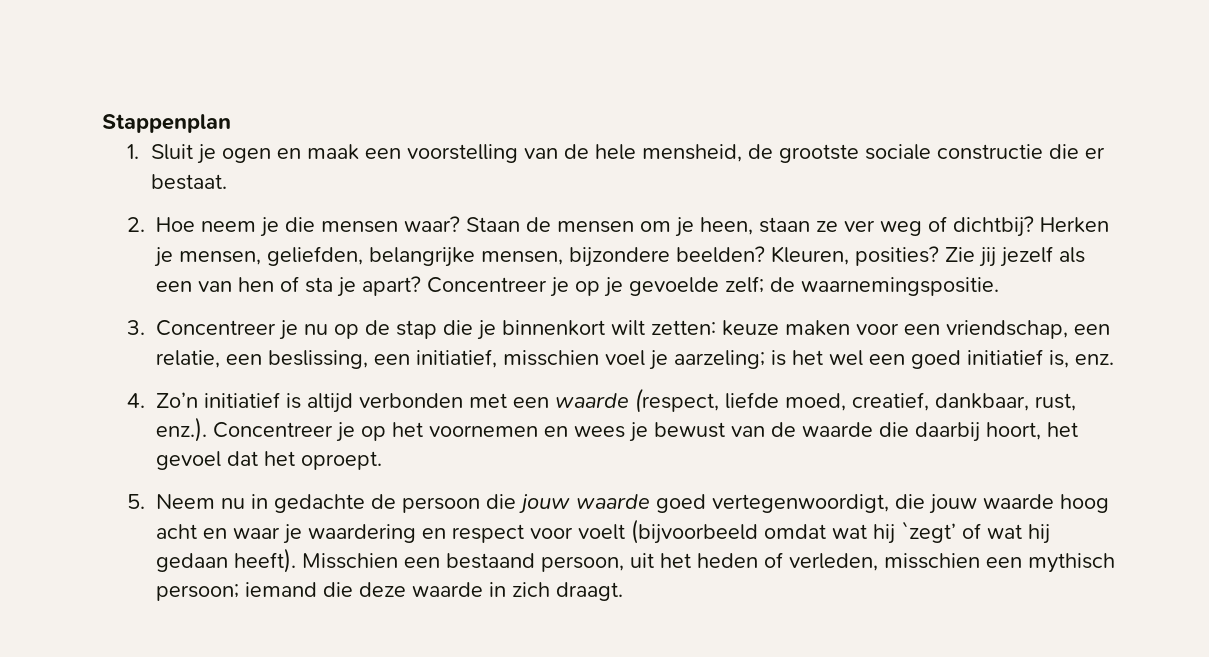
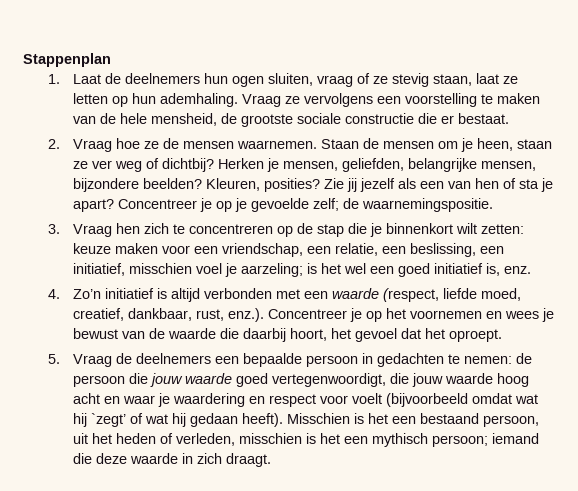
- 1. Sluit je ogen en maak een voorstelling van de hele mensheid, de grootste sociale constructie die er bestaat.
+ 1. Laat de deelnemers hun ogen sluiten, vraag of ze stevig staan, laat ze letten op hun ademhaling. Vraag ze vervolgens een voorstelling te maken van de hele mensheid, de grootste sociale constructie die er bestaat.
- 2. Hoe neem je die mensen waar?
+ 2. Vraag hoe ze de mensen waarnemen.
- 3. Concentreer je nu op de stap die je binnenkort wilt zetten: keuze maken voor een vriendschap, een relatie, een beslissing, een initiatief, misschien voel je aarzeling; is het wel een goed initiatief is, enz.
+ 3. Vraag hen zich te concentreren op de stap die je binnenkort wilt zetten: keuze maken voor een vriendschap, een relatie, een beslissing, een initiatief, misschien voel je aarzeling; is het wel een goed initiatief is, enz.
- 5. Neem nu in gedachte de persoon die jouw waarde goed vertegenwoordigt, die jouw waarde hoog acht en waar je waardering en respect voor voelt (bijvoorbeeld omdat wat hij `zegt’ of wat hij gedaan heeft).
+ 5. Vraag de deelnemers een bepaalde persoon in gedachten te nemen: de persoon die jouw waarde goed vertegenwoordigt, die jouw waarde hoog acht en waar je waardering en respect voor voelt (bijvoorbeeld omdat wat hij `zegt’ of wat hij gedaan heeft).
- Misschien een bestaand persoon, uit het heden of verleden, misschien een mythisch persoon; iemand die deze waarde in zich draagt.
+ Misschien is het een bestaand persoon, uit het heden of verleden, misschien is het een mythisch persoon; iemand die deze waarde in zich draagt.

